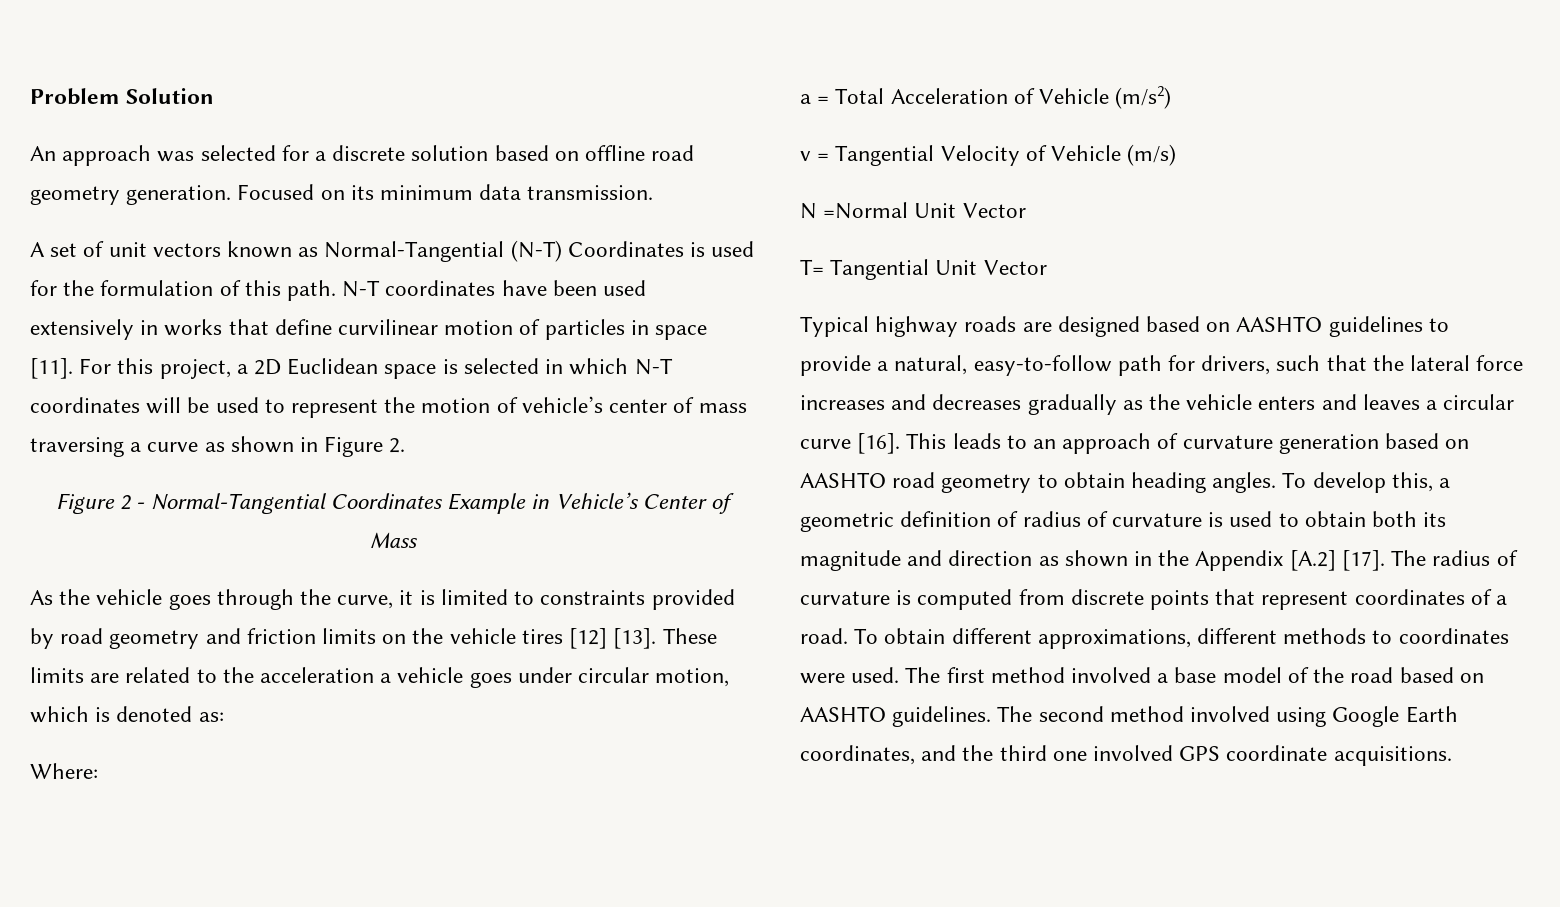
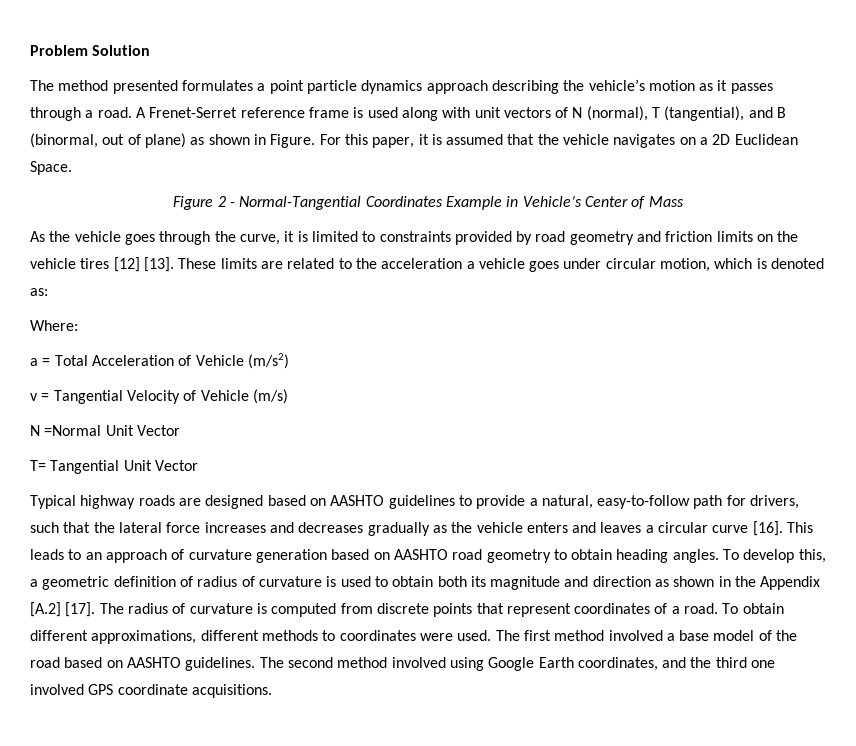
- An approach was selected for a discrete solution based on offline road geometry generation. Focused on its minimum data transmission.
- A set of unit vectors known as Normal-Tangential (N-T) Coordinates is used for the formulation of this path. N-T coordinates have been used extensively in works that define curvilinear motion of particles in space [11]. For this project, a 2D Euclidean space is selected in which N-T coordinates will be used to represent the motion of vehicle’s center of mass traversing a curve as shown in Figure 2.
+ The method presented formulates a point particle dynamics approach describing the vehicle’s motion as it passes through a road. A Frenet-Serret reference frame is used along with unit vectors of N (normal), T (tangential), and B (binormal, out of plane) as shown in Figure. For this paper, it is assumed that the vehicle navigates on a 2D Euclidean Space.

